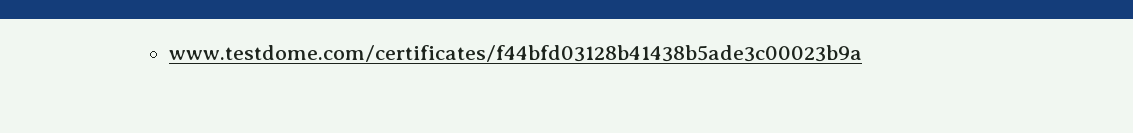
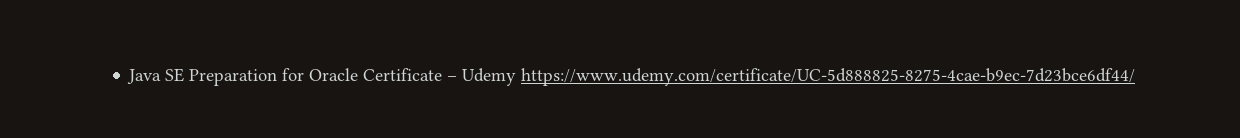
- www.testdome.com/certificates/f44bfd03128b41438b5ade3c00023b9a
+ Java SE Preparation for Oracle Certificate – Udemy https://www.udemy.com/certificate/UC-5d888825-8275-4cae-b9ec-7d23bce6df44/

